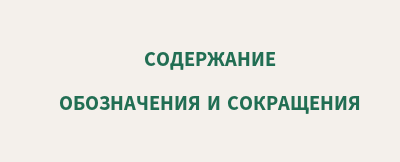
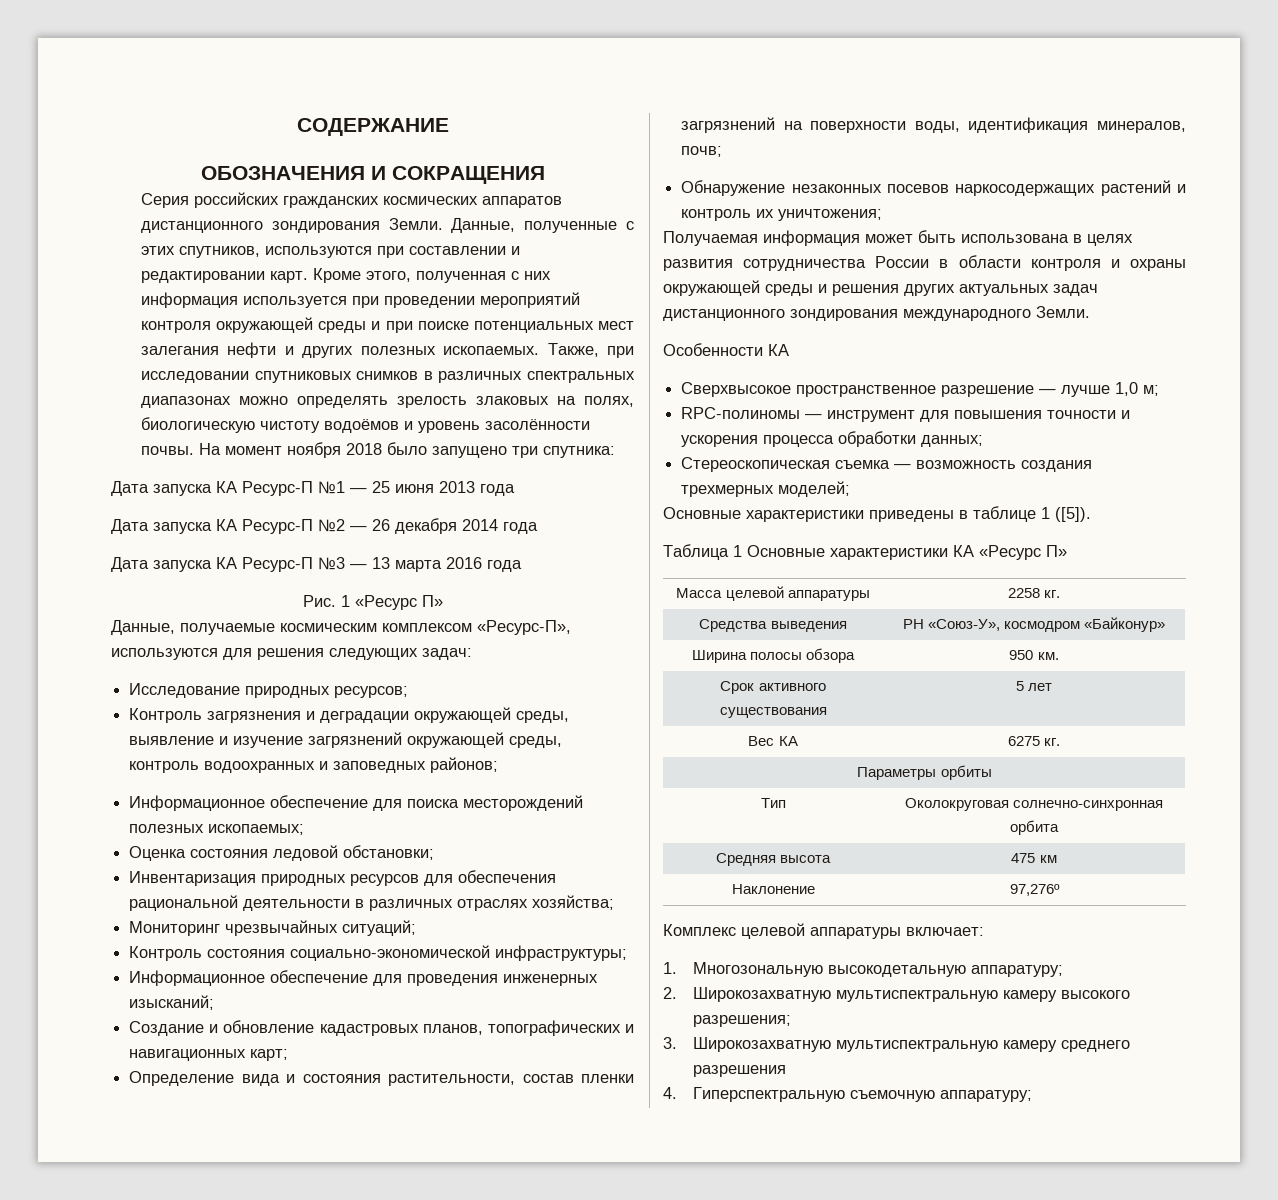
+ Серия российских гражданских космических аппаратов дистанционного зондирования Земли. Данные, полученные с этих спутников, используются при составлении и редактировании карт. Кроме этого, полученная с них информация используется при проведении мероприятий контроля окружающей среды и при поиске потенциальных мест залегания нефти и других полезных ископаемых. Также, при исследовании спутниковых снимков в различных спектральных диапазонах можно определять зрелость злаковых на полях, биологическую чистоту водоёмов и уровень засолённости почвы. На момент ноября 2018 было запущено три спутника:
+ Дата запуска КА Ресурс-П №1 — 25 июня 2013 года
+ Дата запуска КА Ресурс-П №2 — 26 декабря 2014 года
+ Дата запуска КА Ресурс-П №3 — 13 марта 2016 года
+ Рис. 1 «Ресурс П»
+ Данные, получаемые космическим комплексом «Ресурс-П», используются для решения следующих задач:
+ Исследование природных ресурсов;
+ Контроль загрязнения и деградации окружающей среды, выявление и изучение загрязнений окружающей среды, контроль водоохранных и заповедных районов;
+ Информационное обеспечение для поиска месторождений полезных ископаемых;
+ Оценка состояния ледовой обстановки;
+ Инвентаризация природных ресурсов для обеспечения рациональной деятельности в различных отраслях хозяйства;
+ Мониторинг чрезвычайных ситуаций;
+ Контроль состояния социально-экономической инфраструктуры;
+ Информационное обеспечение для проведения инженерных изысканий;
+ Создание и обновление кадастровых планов, топографических и навигационных карт;
+ Определение вида и состояния растительности, состав пленки загрязнений на поверхности воды, идентификация минералов, почв;
+ Обнаружение незаконных посевов наркосодержащих растений и контроль их уничтожения;
+ Получаемая информация может быть использована в целях развития сотрудничества России в области контроля и охраны окружающей среды и решения других актуальных задач дистанционного зондирования международного Земли.
+ Особенности КА
+ Сверхвысокое пространственное разрешение — лучше 1,0 м;
+ RPC-полиномы — инструмент для повышения точности и ускорения процесса обработки данных;
+ Стереоскопическая съемка — возможность создания трехмерных моделей;
+ Основные характеристики приведены в таблице 1 ([5]).
+ Таблица 1 Основные характеристики КА «Ресурс П»
+ Масса целевой аппаратуры | 2258 кг.
+ Средства выведения | РН «Союз-У», космодром «Байконур»
+ Ширина полосы обзора | 950 км.
+ Срок активного существования | 5 лет
+ Вес КА | 6275 кг.
+ Параметры орбиты
+ Тип | Околокруговая солнечно-синхронная орбита
+ Средняя высота | 475 км
+ Наклонение | 97,276º
+ Комплекс целевой аппаратуры включает:
+ 1. Многозональную высокодетальную аппаратуру;
+ 2. Широкозахватную мультиспектральную камеру высокого разрешения;
+ 3. Широкозахватную мультиспектральную камеру среднего разрешения
+ 4. Гиперспектральную съемочную аппаратуру;

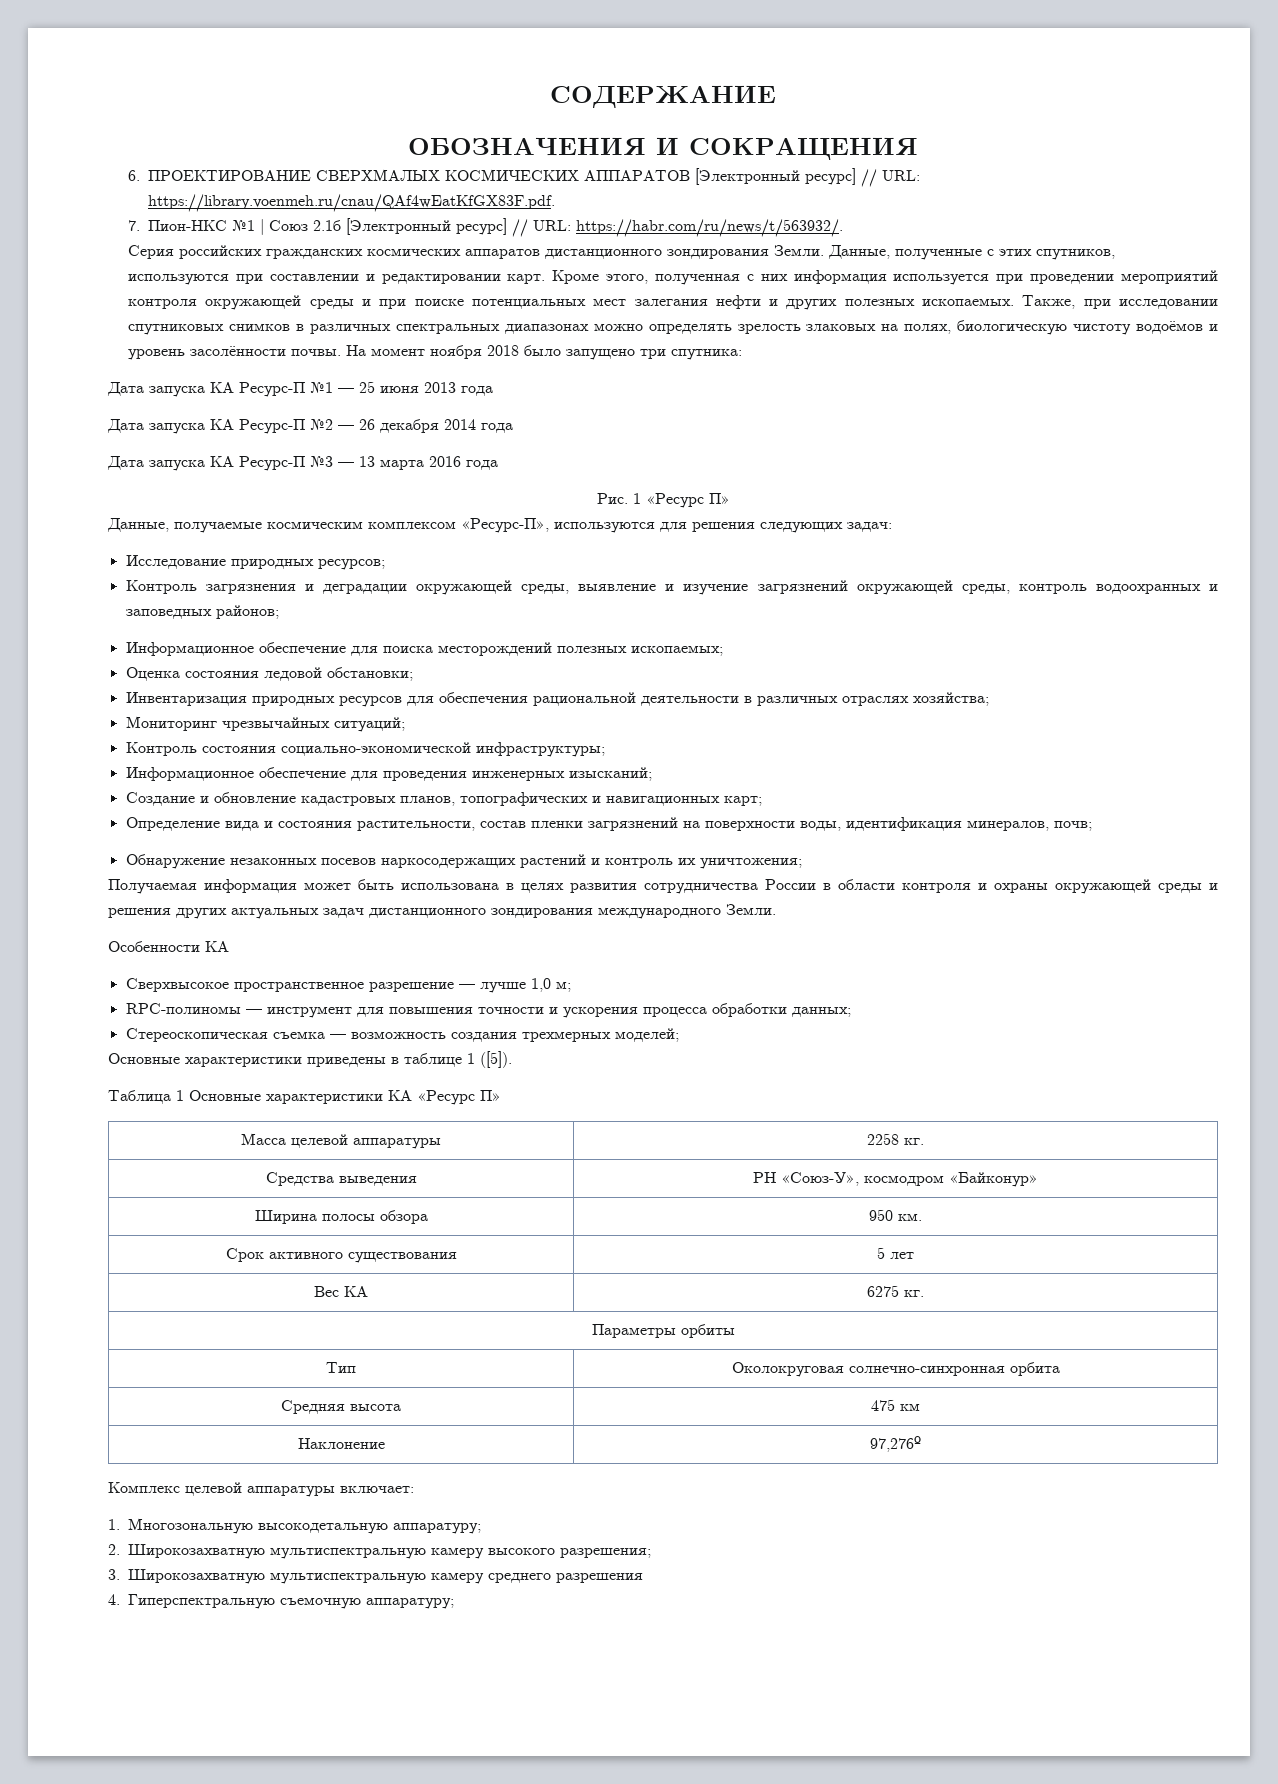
+ 6. ПРОЕКТИРОВАНИЕ СВЕРХМАЛЫХ КОСМИЧЕСКИХ АППАРАТОВ [Электронный ресурс] // URL: https://library.voenmeh.ru/cnau/QAf4wEatKfGX83F.pdf.
+ 7. Пион-НКС №1 | Союз 2.1б [Электронный ресурс] // URL: https://habr.com/ru/news/t/563932/.

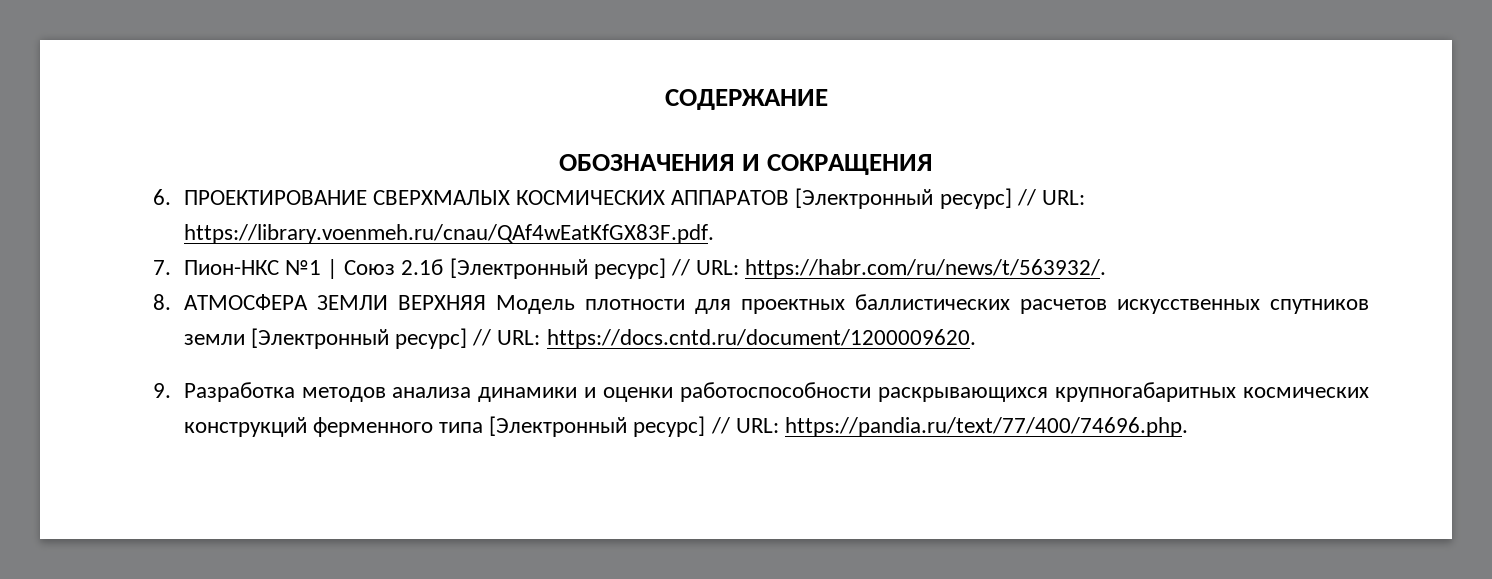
- Серия российских гражданских космических аппаратов дистанционного зондирования Земли. Данные, полученные с этих спутников, используются при составлении и редактировании карт. Кроме этого, полученная с них информация используется при проведении мероприятий контроля окружающей среды и при поиске потенциальных мест залегания нефти и других полезных ископаемых. Также, при исследовании спутниковых снимков в различных спектральных диапазонах можно определять зрелость злаковых на полях, биологическую чистоту водоёмов и уровень засолённости почвы. На момент ноября 2018 было запущено три спутника:
- Дата запуска КА Ресурс-П №1 — 25 июня 2013 года
- Дата запуска КА Ресурс-П №2 — 26 декабря 2014 года
- Дата запуска КА Ресурс-П №3 — 13 марта 2016 года
- Рис. 1 «Ресурс П»
- Данные, получаемые космическим комплексом «Ресурс-П», используются для решения следующих задач:
- Исследование природных ресурсов;
- Контроль загрязнения и деградации окружающей среды, выявление и изучение загрязнений окружающей среды, контроль водоохранных и заповедных районов;
- Информационное обеспечение для поиска месторождений полезных ископаемых;
- Оценка состояния ледовой обстановки;
- Инвентаризация природных ресурсов для обеспечения рациональной деятельности в различных отраслях хозяйства;
- Мониторинг чрезвычайных ситуаций;
- Контроль состояния социально-экономической инфраструктуры;
- Информационное обеспечение для проведения инженерных изысканий;
- Создание и обновление кадастровых планов, топографических и навигационных карт;
- Определение вида и состояния растительности, состав пленки загрязнений на поверхности воды, идентификация минералов, почв;
- Обнаружение незаконных посевов наркосодержащих растений и контроль их уничтожения;
- Получаемая информация может быть использована в целях развития сотрудничества России в области контроля и охраны окружающей среды и решения других актуальных задач дистанционного зондирования международного Земли.
- Особенности КА
- Сверхвысокое пространственное разрешение — лучше 1,0 м;
- RPC-полиномы — инструмент для повышения точности и ускорения процесса обработки данных;
- Стереоскопическая съемка — возможность создания трехмерных моделей;
- Основные характеристики приведены в таблице 1 ([5]).
- Таблица 1 Основные характеристики КА «Ресурс П»
- Масса целевой аппаратуры | 2258 кг.
- Средства выведения | РН «Союз-У», космодром «Байконур»
- Ширина полосы обзора | 950 км.
- Срок активного существования | 5 лет
- Вес КА | 6275 кг.
- Параметры орбиты
- Тип | Околокруговая солнечно-синхронная орбита
- Средняя высота | 475 км
- Наклонение | 97,276º
- Комплекс целевой аппаратуры включает:
- 1. Многозональную высокодетальную аппаратуру;
- 2. Широкозахватную мультиспектральную камеру высокого разрешения;
- 3. Широкозахватную мультиспектральную камеру среднего разрешения
- 4. Гиперспектральную съемочную аппаратуру;
+ 8. АТМОСФЕРА ЗЕМЛИ ВЕРХНЯЯ Модель плотности для проектных баллистических расчетов искусственных спутников земли [Электронный ресурс] // URL: https://docs.cntd.ru/document/1200009620.
+ 9. Разработка методов анализа динамики и оценки работоспособности раскрывающихся крупногабаритных космических конструкций ферменного типа [Электронный ресурс] // URL: https://pandia.ru/text/77/400/74696.php.

